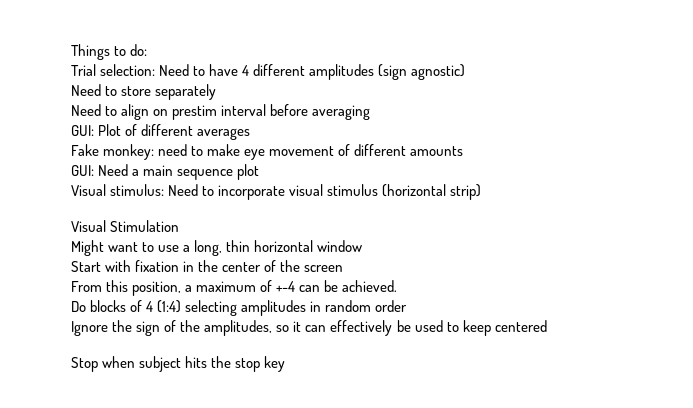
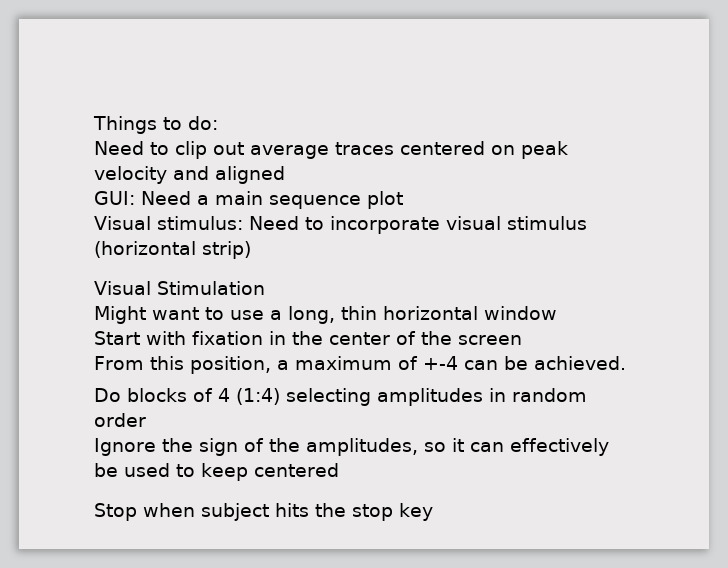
- Trial selection: Need to have 4 different amplitudes (sign agnostic)
- Need to store separately
- Need to align on prestim interval before averaging
- GUI: Plot of different averages
- Fake monkey: need to make eye movement of different amounts
+ Need to clip out average traces centered on peak velocity and aligned

